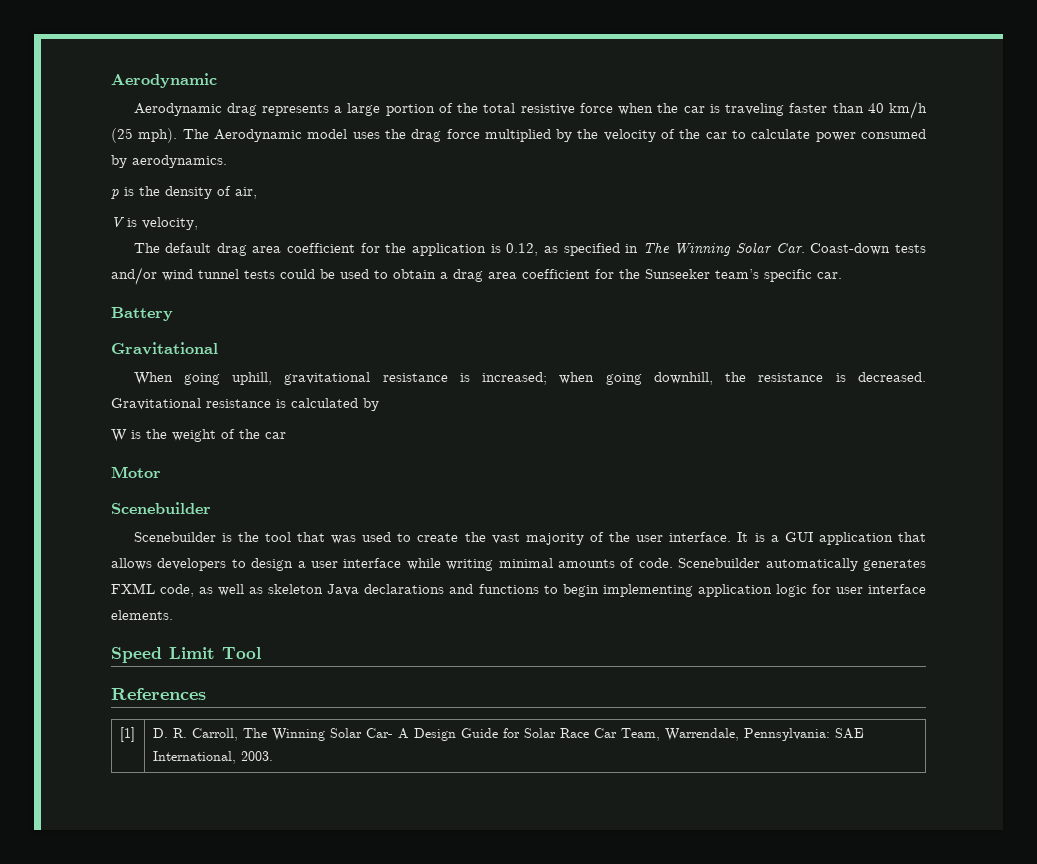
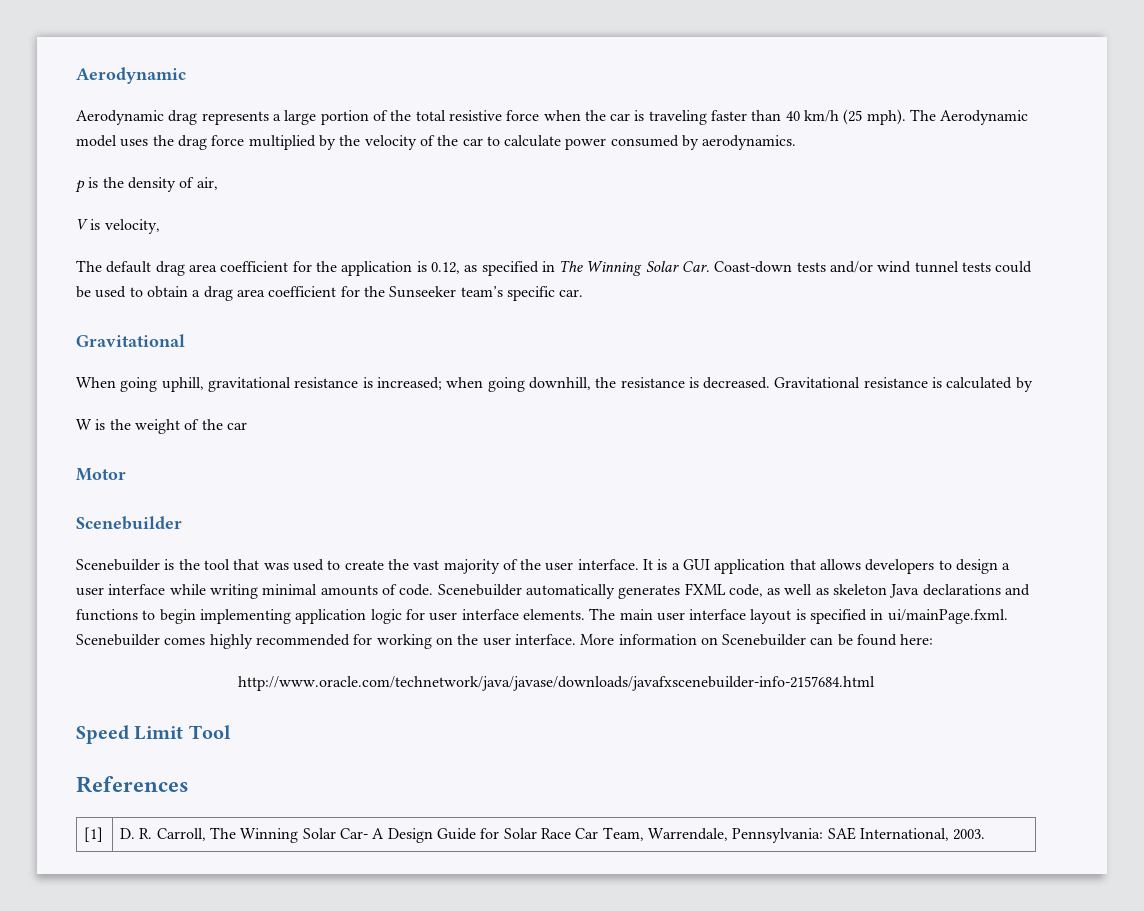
- Battery
+ The main user interface layout is specified in ui/mainPage.fxml. Scenebuilder comes highly recommended for working on the user interface. More information on Scenebuilder can be found here:
+ http://www.oracle.com/technetwork/java/javase/downloads/javafxscenebuilder-info-2157684.html

